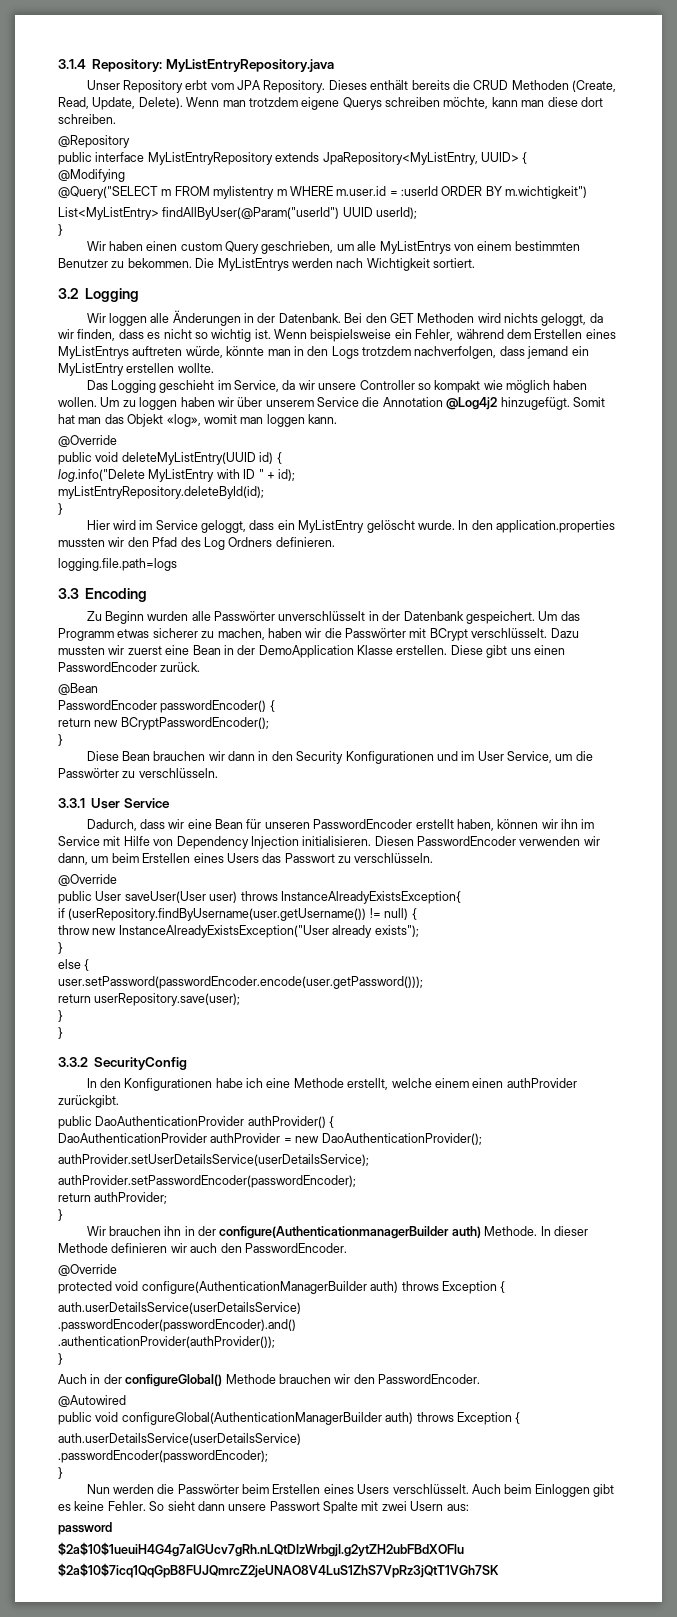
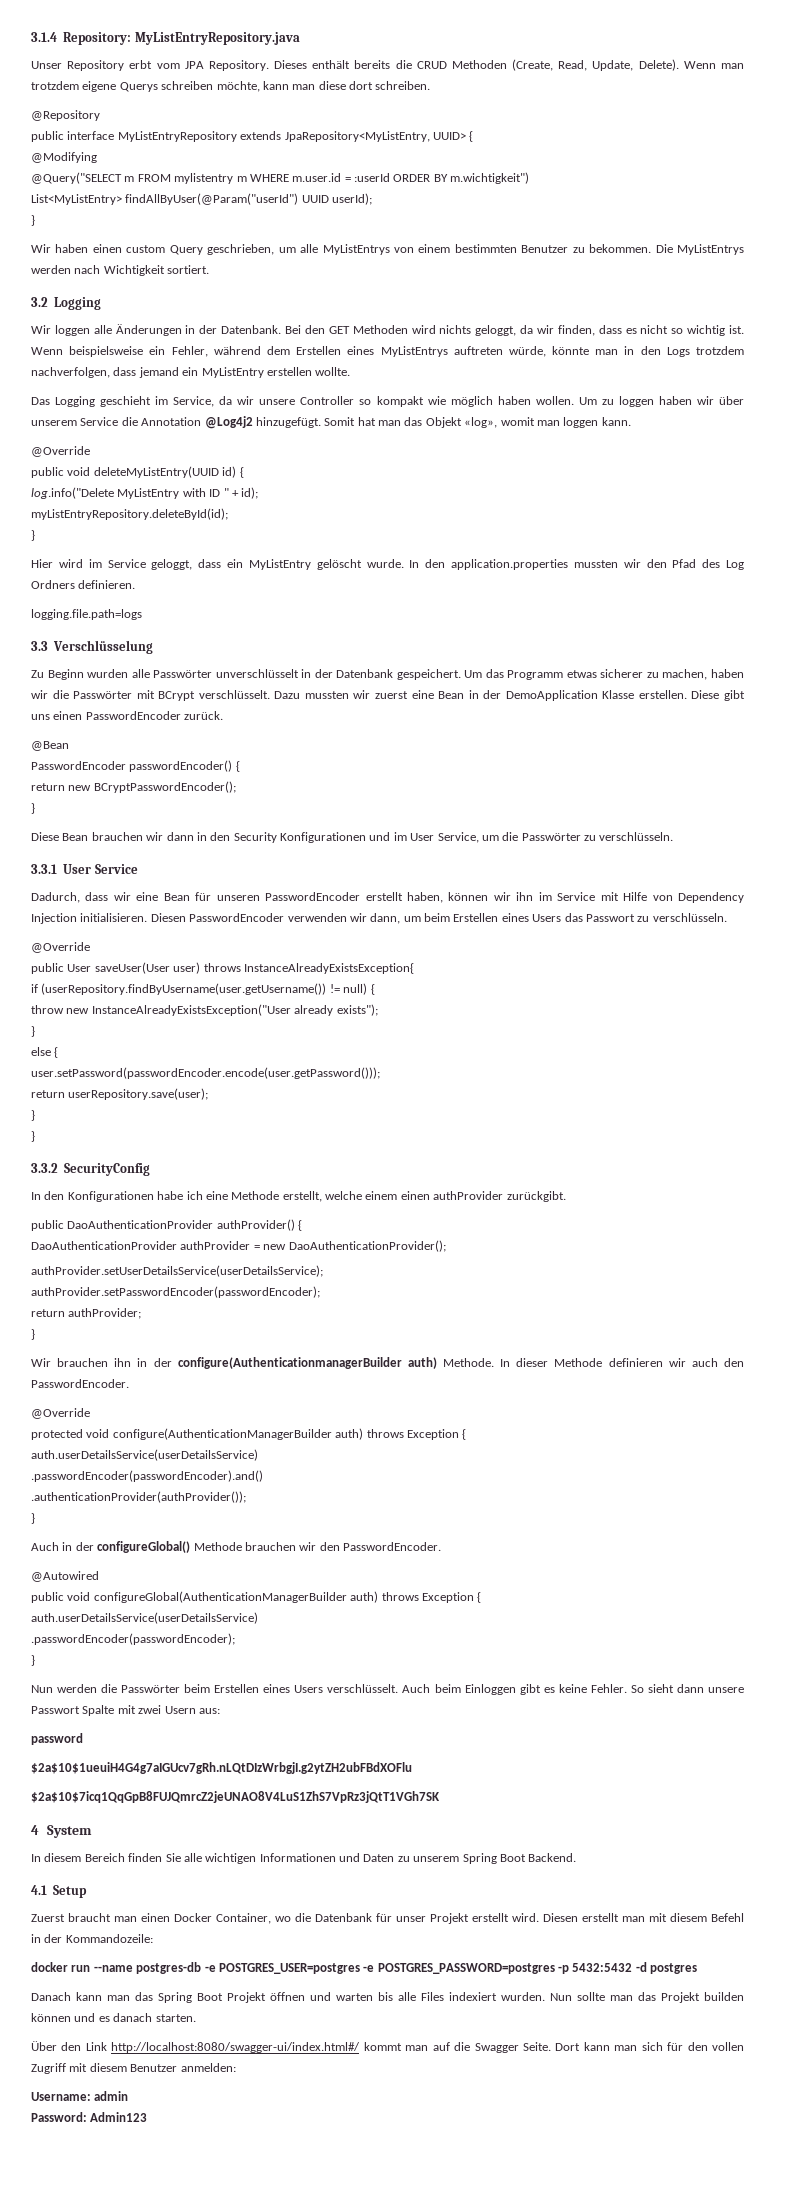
- 3.3 Encoding
+ 3.3 Verschlüsselung
+ 4 System
+ In diesem Bereich finden Sie alle wichtigen Informationen und Daten zu unserem Spring Boot Backend.
+ 4.1 Setup
+ Zuerst braucht man einen Docker Container, wo die Datenbank für unser Projekt erstellt wird. Diesen erstellt man mit diesem Befehl in der Kommandozeile:
+ docker run --name postgres-db -e POSTGRES_USER=postgres -e POSTGRES_PASSWORD=postgres -p 5432:5432 -d postgres
+ Danach kann man das Spring Boot Projekt öffnen und warten bis alle Files indexiert wurden. Nun sollte man das Projekt builden können und es danach starten.
+ Über den Link http://localhost:8080/swagger-ui/index.html#/ kommt man auf die Swagger Seite. Dort kann man sich für den vollen Zugriff mit diesem Benutzer anmelden:
+ Username: admin
+ Password: Admin123

